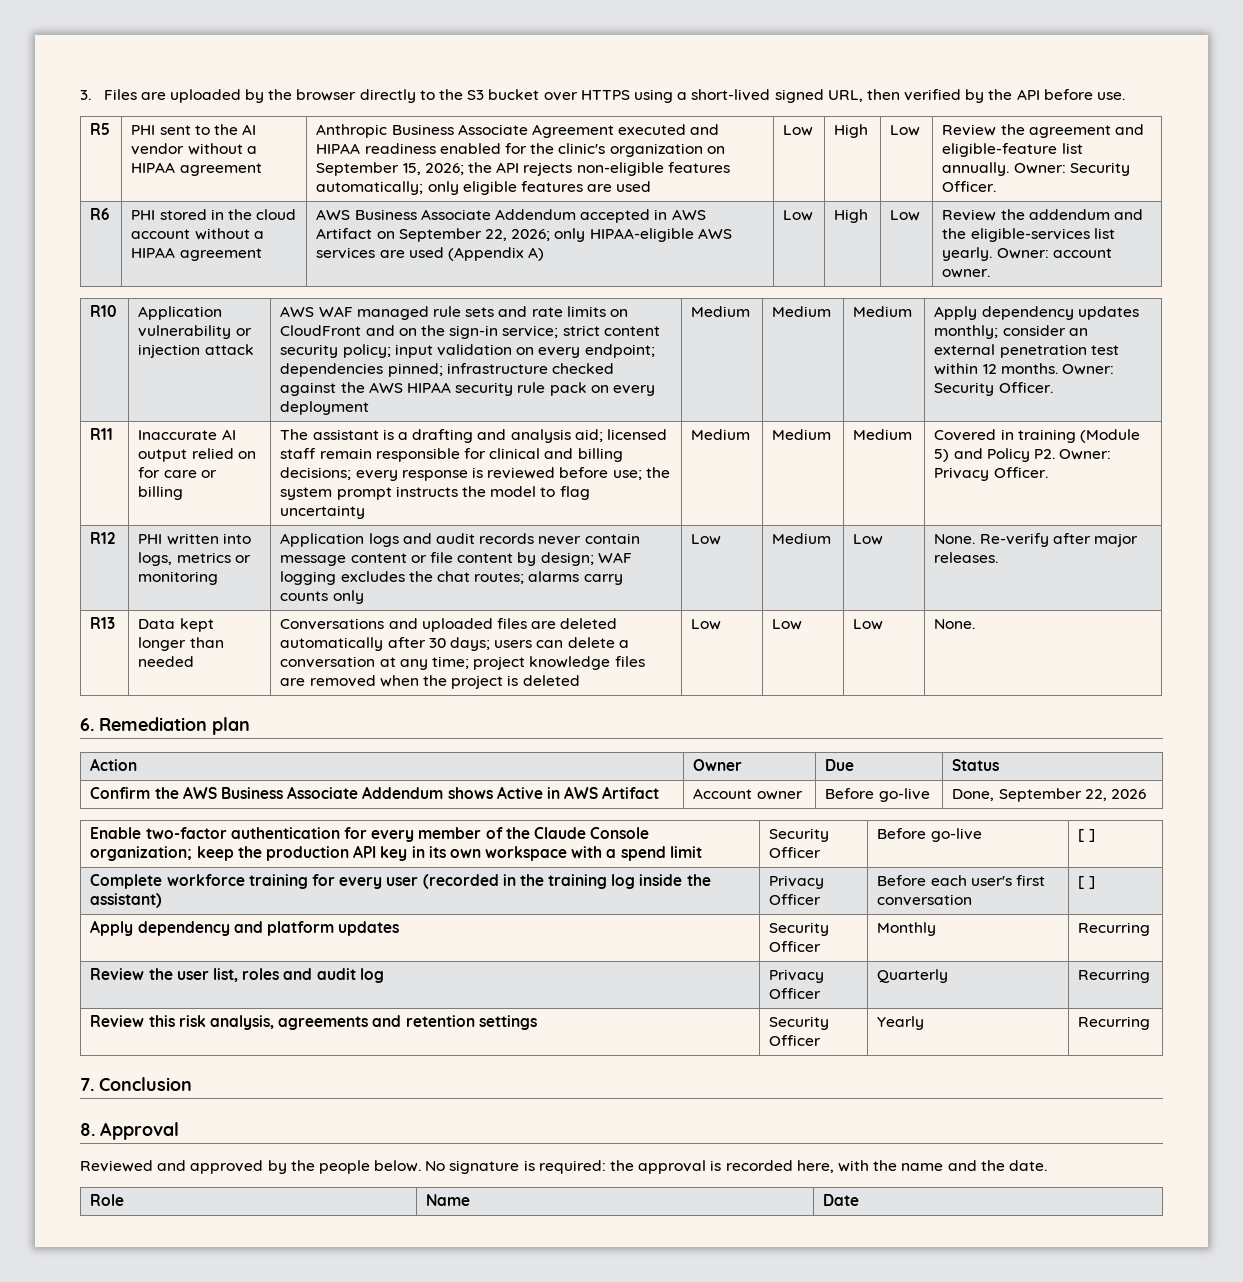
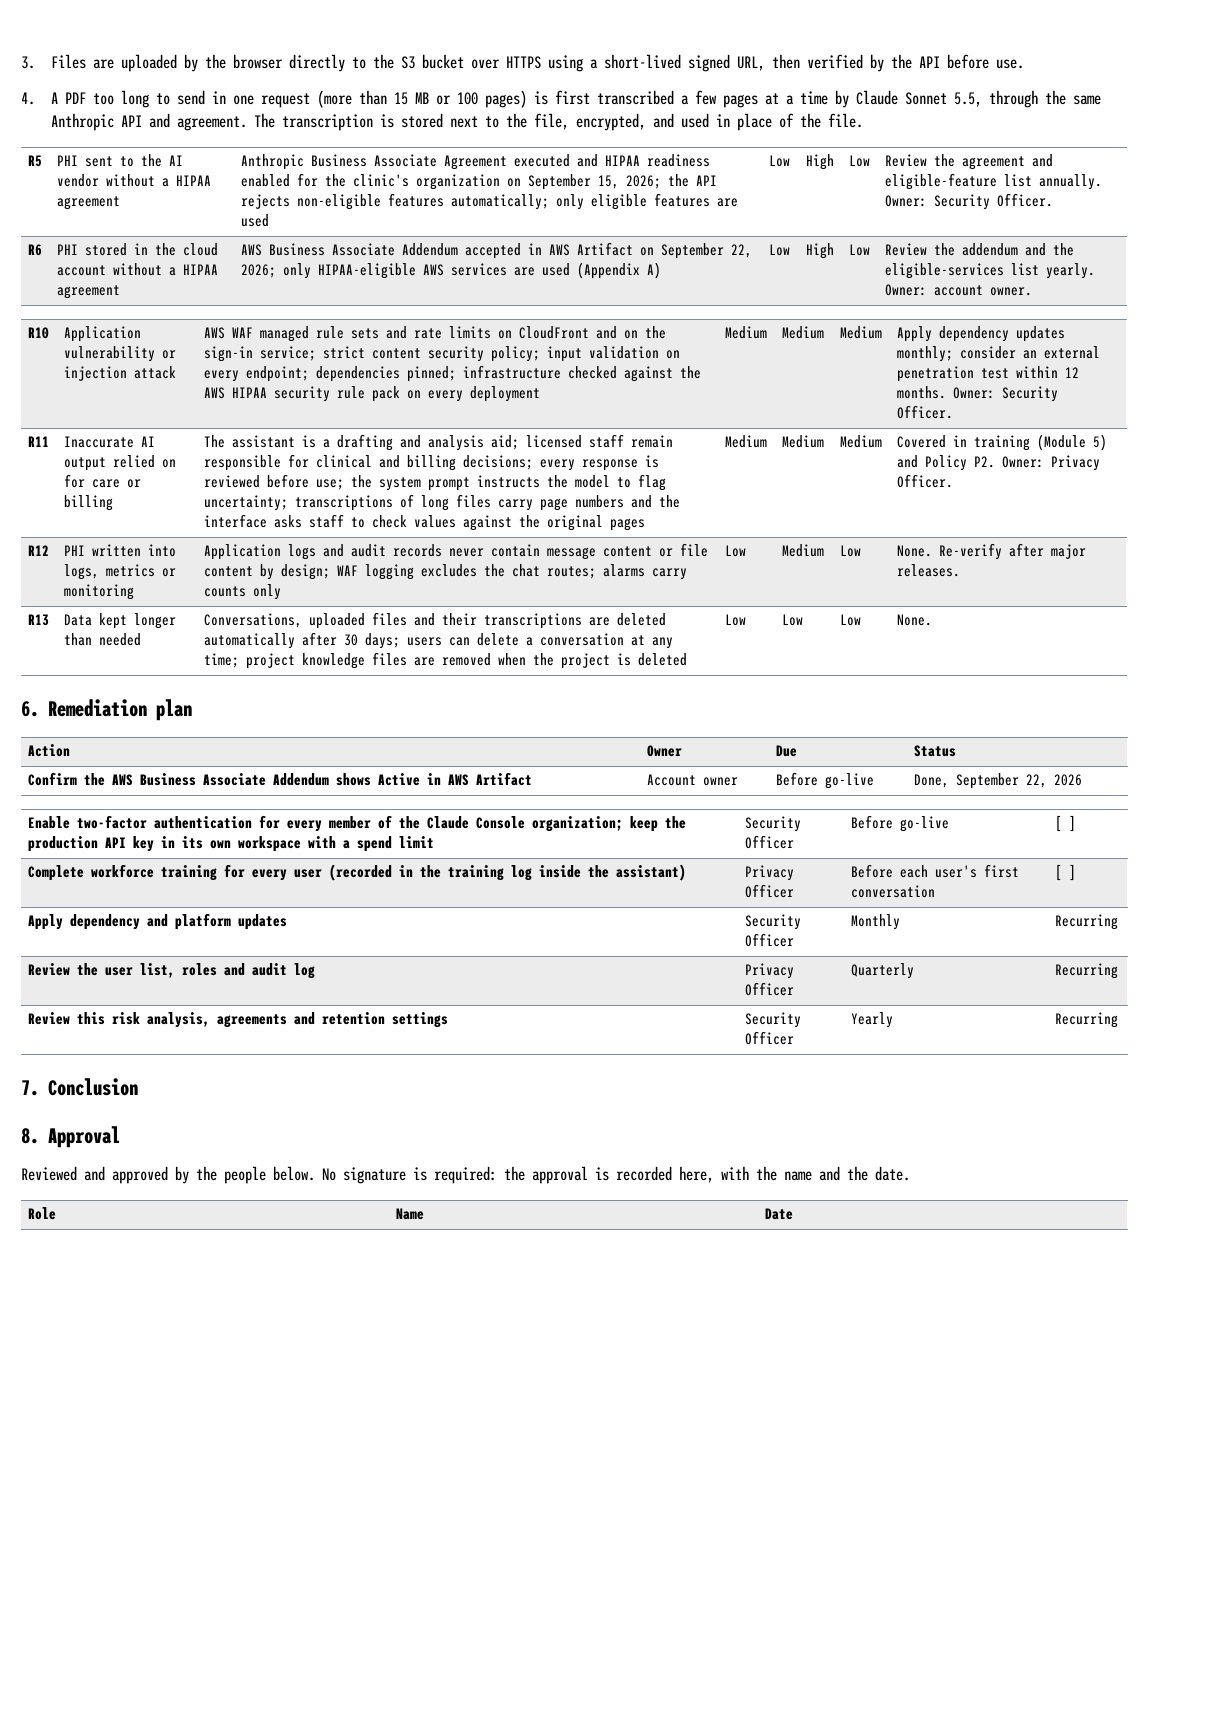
+ 4. A PDF too long to send in one request (more than 15 MB or 100 pages) is first transcribed a few pages at a time by Claude Sonnet 5.5, through the same Anthropic API and agreement. The transcription is stored next to the file, encrypted, and used in place of the file.
- The assistant is a drafting and analysis aid; licensed staff remain responsible for clinical and billing decisions; every response is reviewed before use; the system prompt instructs the model to flag uncertainty
+ The assistant is a drafting and analysis aid; licensed staff remain responsible for clinical and billing decisions; every response is reviewed before use; the system prompt instructs the model to flag uncertainty; transcriptions of long files carry page numbers and the interface asks staff to check values against the original pages
- R13 | Data kept longer than needed | Conversations and uploaded files are deleted automatically after 30 days; users can delete a conversation at any time; project knowledge files are removed when the project is deleted | Low | Low | Low | None.
+ R13 | Data kept longer than needed | Conversations, uploaded files and their transcriptions are deleted automatically after 30 days; users can delete a conversation at any time; project knowledge files are removed when the project is deleted | Low | Low | Low | None.

